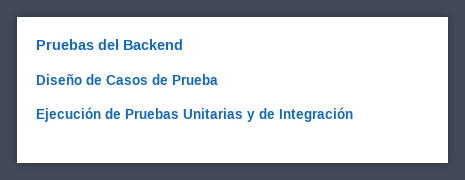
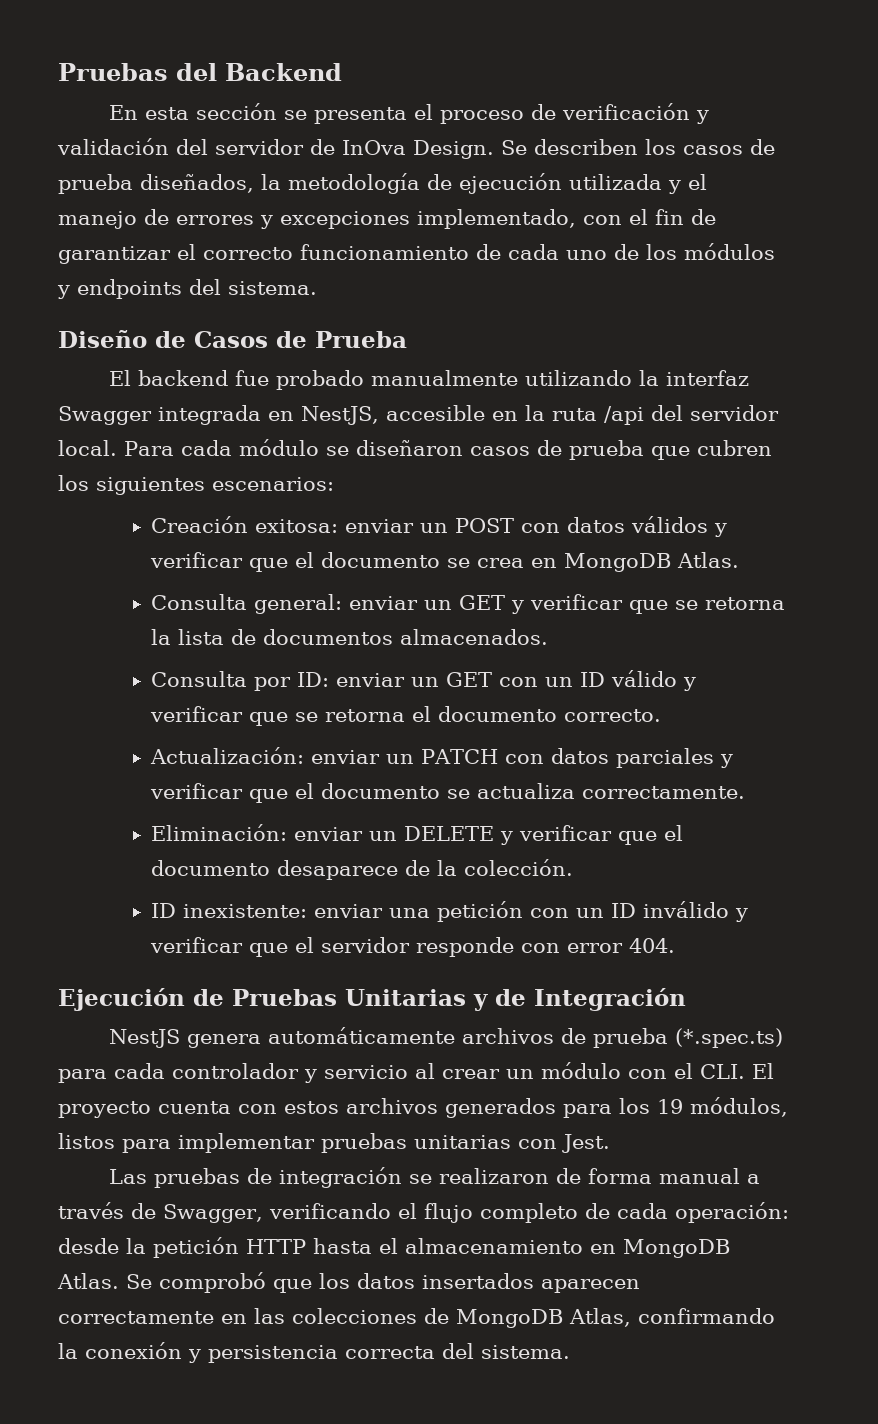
+ En esta sección se presenta el proceso de verificación y validación del servidor de InOva Design. Se describen los casos de prueba diseñados, la metodología de ejecución utilizada y el manejo de errores y excepciones implementado, con el fin de garantizar el correcto funcionamiento de cada uno de los módulos y endpoints del sistema.
+ El backend fue probado manualmente utilizando la interfaz Swagger integrada en NestJS, accesible en la ruta /api del servidor local. Para cada módulo se diseñaron casos de prueba que cubren los siguientes escenarios:
+ Creación exitosa: enviar un POST con datos válidos y verificar que el documento se crea en MongoDB Atlas.
+ Consulta general: enviar un GET y verificar que se retorna la lista de documentos almacenados.
+ Consulta por ID: enviar un GET con un ID válido y verificar que se retorna el documento correcto.
+ Actualización: enviar un PATCH con datos parciales y verificar que el documento se actualiza correctamente.
+ Eliminación: enviar un DELETE y verificar que el documento desaparece de la colección.
+ ID inexistente: enviar una petición con un ID inválido y verificar que el servidor responde con error 404.
+ NestJS genera automáticamente archivos de prueba (*.spec.ts) para cada controlador y servicio al crear un módulo con el CLI. El proyecto cuenta con estos archivos generados para los 19 módulos, listos para implementar pruebas unitarias con Jest.
+ Las pruebas de integración se realizaron de forma manual a través de Swagger, verificando el flujo completo de cada operación: desde la petición HTTP hasta el almacenamiento en MongoDB Atlas. Se comprobó que los datos insertados aparecen correctamente en las colecciones de MongoDB Atlas, confirmando la conexión y persistencia correcta del sistema.

